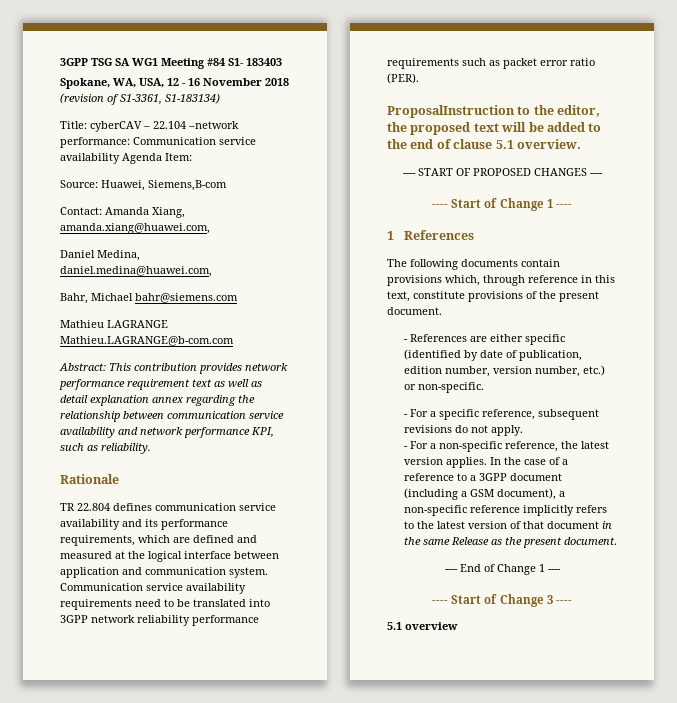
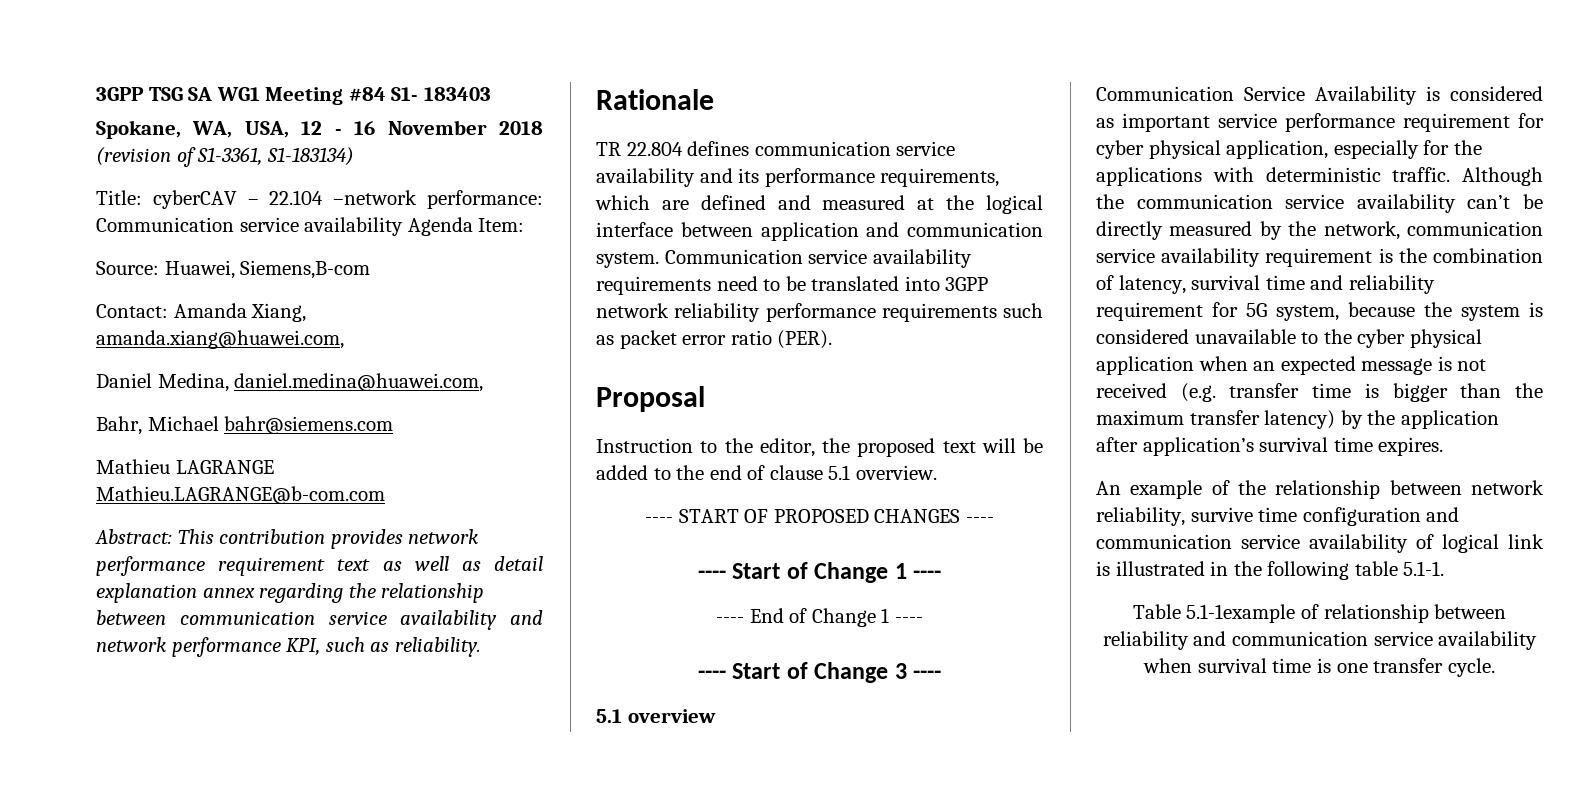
- ProposalInstruction to the editor, the proposed text will be added to the end of clause 5.1 overview.
+ Proposal
+ Instruction to the editor, the proposed text will be added to the end of clause 5.1 overview.
- 1 References
- The following documents contain provisions which, through reference in this text, constitute provisions of the present document.
- - References are either specific (identified by date of publication, edition number, version number, etc.) or non-specific.
- - For a specific reference, subsequent revisions do not apply.
- - For a non-specific reference, the latest version applies. In the case of a reference to a 3GPP document (including a GSM document), a non-specific reference implicitly refers to the latest version of that document in the same Release as the present document.
+ Communication Service Availability is considered as important service performance requirement for cyber physical application, especially for the applications with deterministic traffic. Although the communication service availability can’t be directly measured by the network, communication service availability requirement is the combination of latency, survival time and reliability requirement for 5G system, because the system is considered unavailable to the cyber physical application when an expected message is not received (e.g. transfer time is bigger than the maximum transfer latency) by the application after application’s survival time expires.
+ An example of the relationship between network reliability, survive time configuration and communication service availability of logical link is illustrated in the following table 5.1-1.
+ Table 5.1-1example of relationship between reliability and communication service availability when survival time is one transfer cycle.

